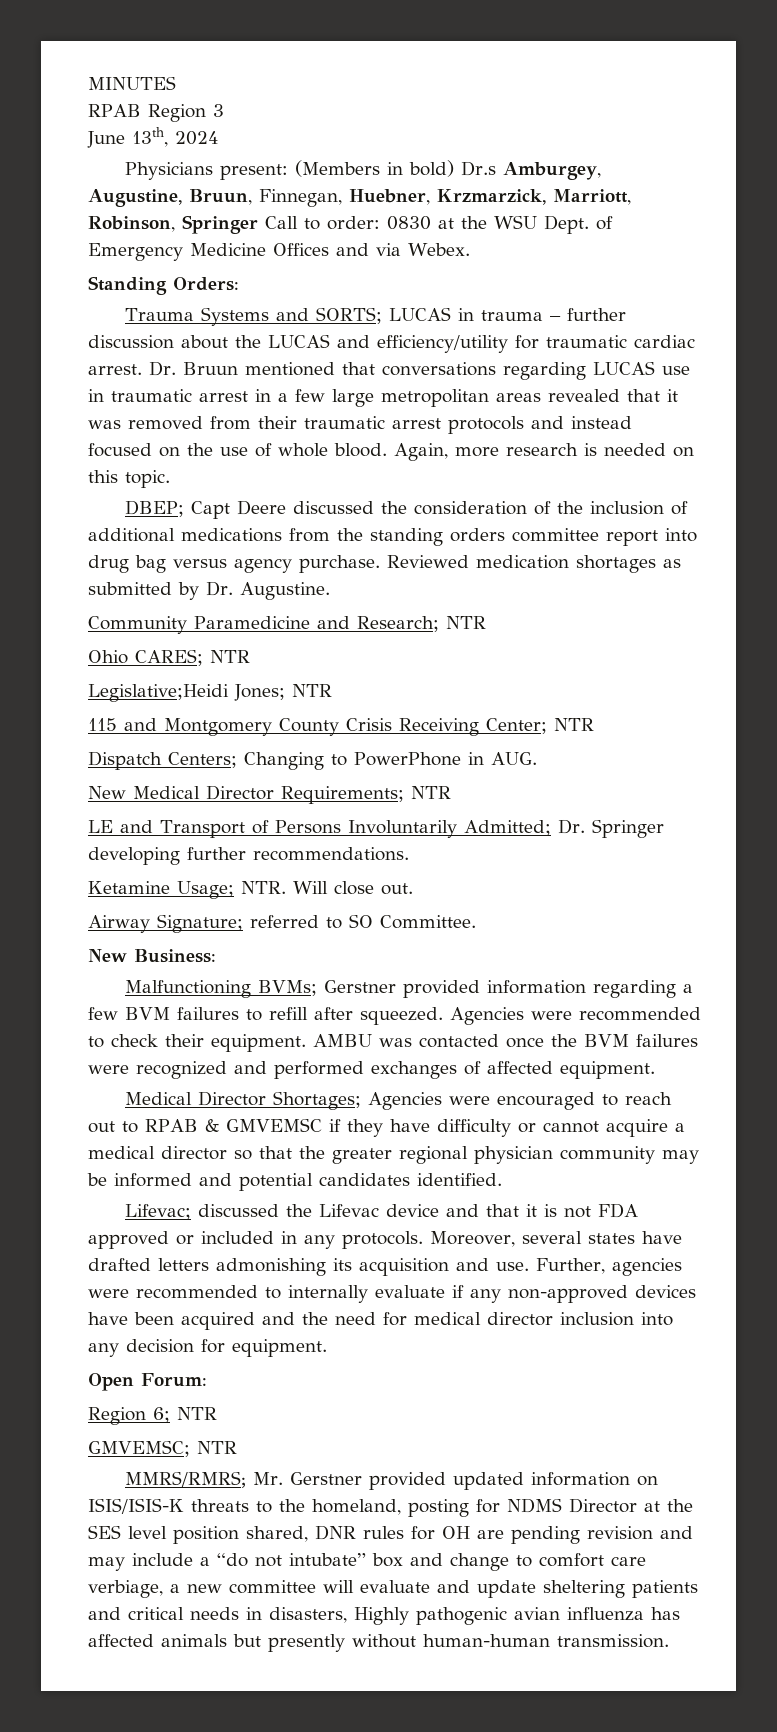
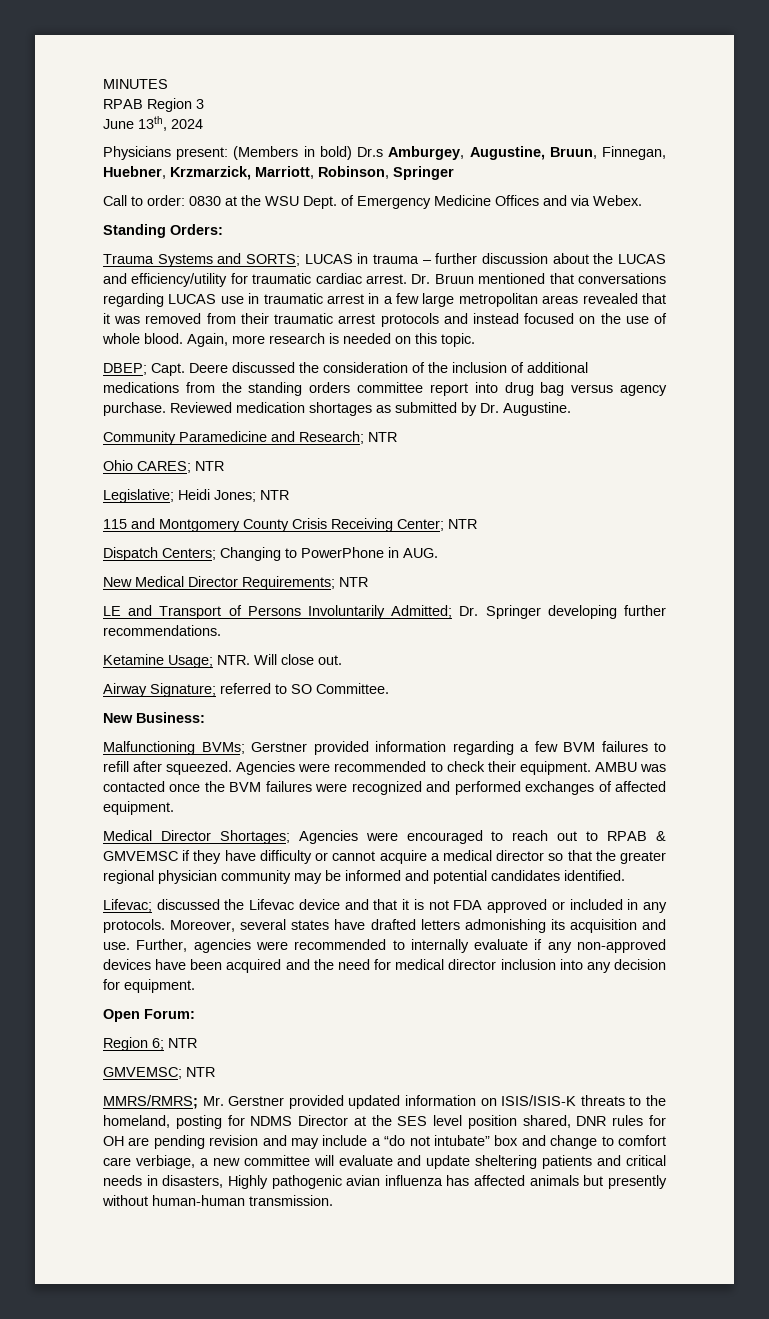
- Physicians present: (Members in bold) Dr.s Amburgey, Augustine, Bruun, Finnegan, Huebner, Krzmarzick, Marriott, Robinson, Springer Call to order: 0830 at the WSU Dept. of Emergency Medicine Offices and via Webex.
+ Physicians present: (Members in bold) Dr.s Amburgey, Augustine, Bruun, Finnegan, Huebner, Krzmarzick, Marriott, Robinson, Springer
+ Call to order: 0830 at the WSU Dept. of Emergency Medicine Offices and via Webex.
- DBEP; Capt Deere discussed the consideration of the inclusion of additional medications from the standing orders committee report into drug bag versus agency purchase.
+ DBEP; Capt. Deere discussed the consideration of the inclusion of additional medications from the standing orders committee report into drug bag versus agency purchase.
- Legislative;Heidi Jones; NTR
+ Legislative; Heidi Jones; NTR

